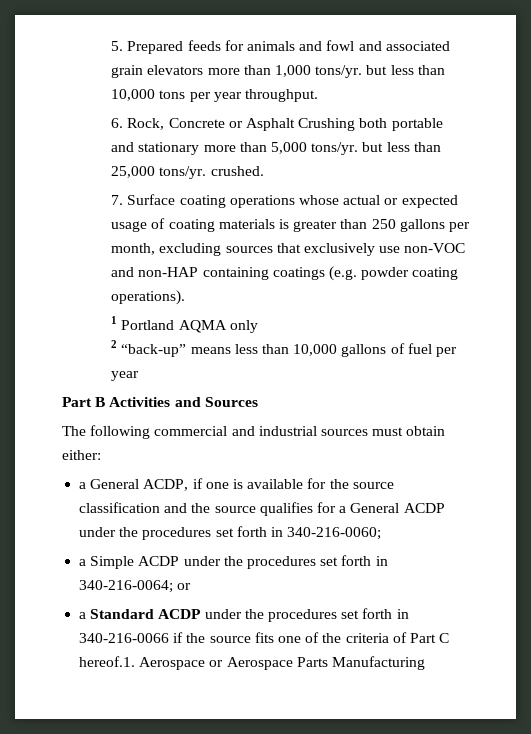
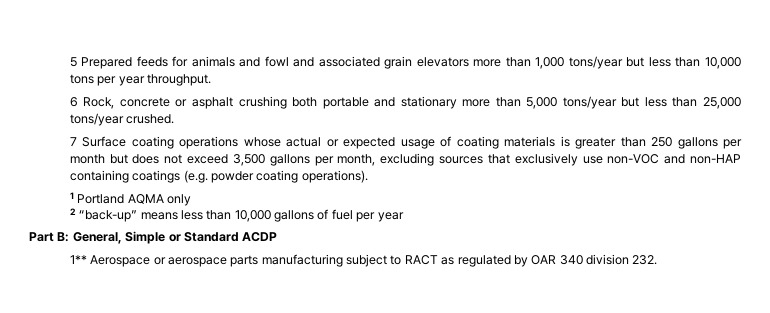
- 5. Prepared feeds for animals and fowl and associated grain elevators more than 1,000 tons/yr. but less than 10,000 tons per year throughput.
+ 5 Prepared feeds for animals and fowl and associated grain elevators more than 1,000 tons/year but less than 10,000 tons per year throughput.
- 6. Rock, Concrete or Asphalt Crushing both portable and stationary more than 5,000 tons/yr. but less than 25,000 tons/yr. crushed.
+ 6 Rock, concrete or asphalt crushing both portable and stationary more than 5,000 tons/year but less than 25,000 tons/year crushed.
- 7. Surface coating operations whose actual or expected usage of coating materials is greater than 250 gallons per month, excluding sources that exclusively use non-VOC and non-HAP containing coatings (e.g. powder coating operations).
+ 7 Surface coating operations whose actual or expected usage of coating materials is greater than 250 gallons per month but does not exceed 3,500 gallons per month, excluding sources that exclusively use non-VOC and non-HAP containing coatings (e.g. powder coating operations).
- Part B Activities and Sources
- The following commercial and industrial sources must obtain either:
- a General ACDP, if one is available for the source classification and the source qualifies for a General ACDP under the procedures set forth in 340-216-0060;
- a Simple ACDP under the procedures set forth in 340-216-0064; or
- a Standard ACDP under the procedures set forth in 340-216-0066 if the source fits one of the criteria of Part C hereof.1. Aerospace or Aerospace Parts Manufacturing
+ Part B: General, Simple or Standard ACDP
+ 1** Aerospace or aerospace parts manufacturing subject to RACT as regulated by OAR 340 division 232.

